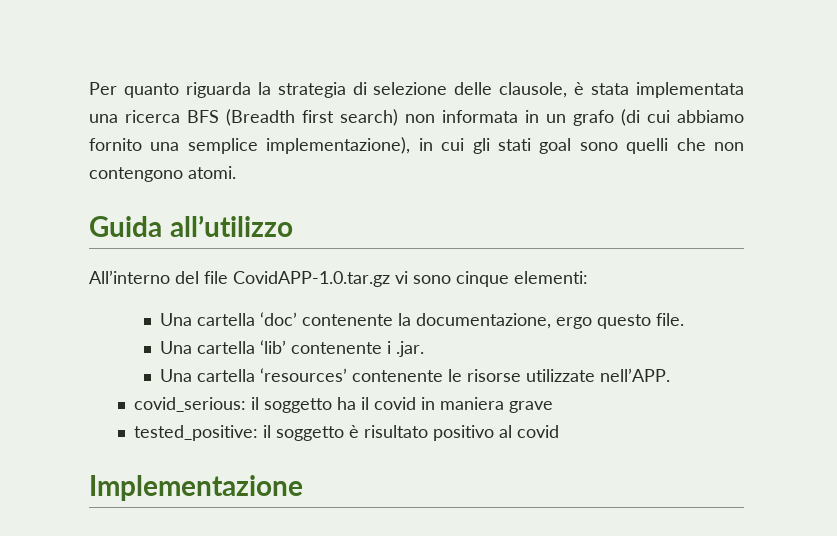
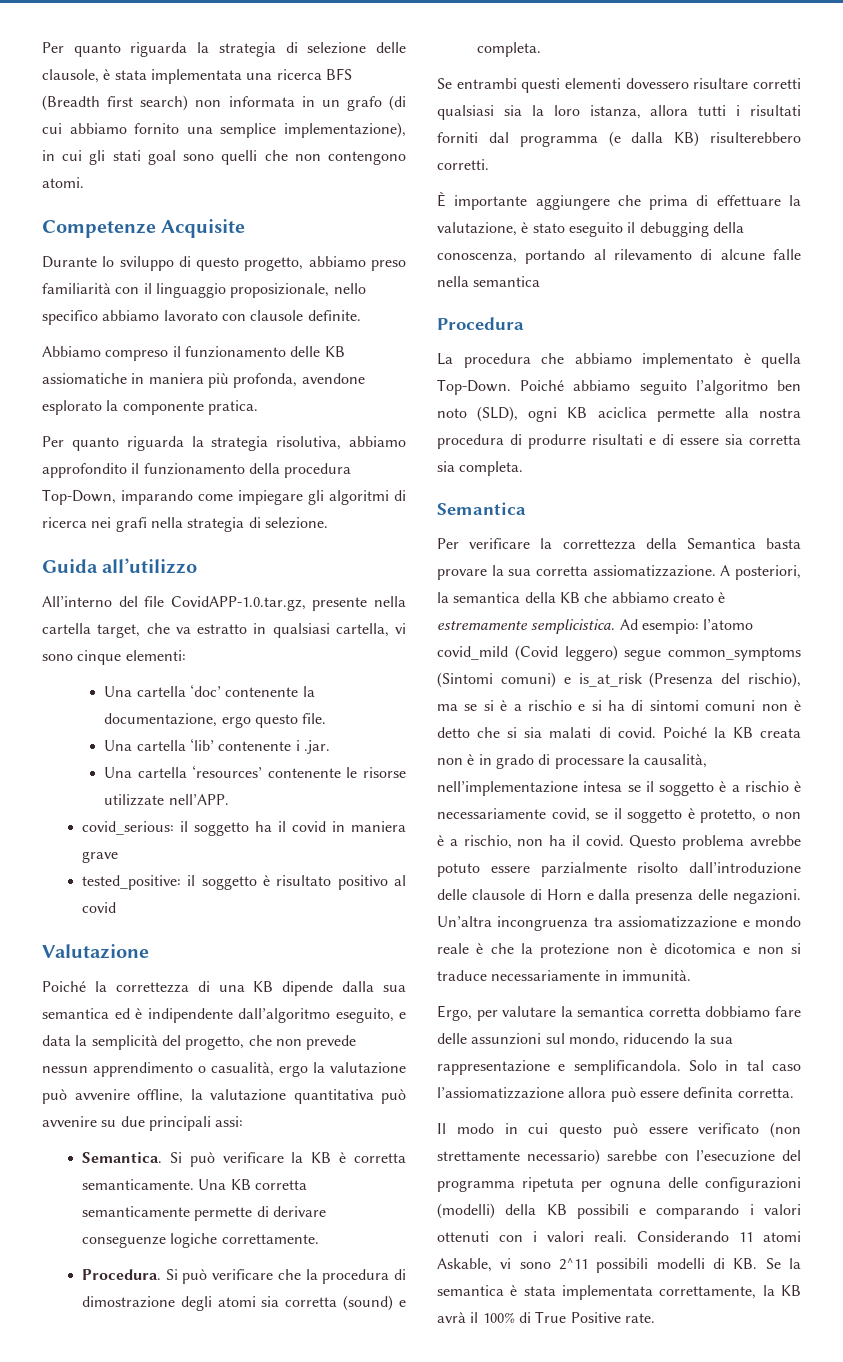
+ Competenze Acquisite
+ Durante lo sviluppo di questo progetto, abbiamo preso familiarità con il linguaggio proposizionale, nello specifico abbiamo lavorato con clausole definite.
+ Abbiamo compreso il funzionamento delle KB assiomatiche in maniera più profonda, avendone esplorato la componente pratica.
+ Per quanto riguarda la strategia risolutiva, abbiamo approfondito il funzionamento della procedura Top-Down, imparando come impiegare gli algoritmi di ricerca nei grafi nella strategia di selezione.
- All’interno del file CovidAPP-1.0.tar.gz vi sono cinque elementi:
+ All’interno del file CovidAPP-1.0.tar.gz, presente nella cartella target, che va estratto in qualsiasi cartella, vi sono cinque elementi:
- Implementazione
+ Valutazione
+ Poiché la correttezza di una KB dipende dalla sua semantica ed è indipendente dall’algoritmo eseguito, e data la semplicità del progetto, che non prevede nessun apprendimento o casualità, ergo la valutazione può avvenire offline, la valutazione quantitativa può avvenire su due principali assi:
+ Semantica. Si può verificare la KB è corretta semanticamente. Una KB corretta semanticamente permette di derivare conseguenze logiche correttamente.
+ Procedura. Si può verificare che la procedura di dimostrazione degli atomi sia corretta (sound) e completa.
+ Se entrambi questi elementi dovessero risultare corretti qualsiasi sia la loro istanza, allora tutti i risultati forniti dal programma (e dalla KB) risulterebbero corretti.
+ È importante aggiungere che prima di effettuare la valutazione, è stato eseguito il debugging della conoscenza, portando al rilevamento di alcune falle nella semantica
+ Procedura
+ La procedura che abbiamo implementato è quella Top-Down. Poiché abbiamo seguito l’algoritmo ben noto (SLD), ogni KB aciclica permette alla nostra procedura di produrre risultati e di essere sia corretta sia completa.
+ Semantica
+ Per verificare la correttezza della Semantica basta provare la sua corretta assiomatizzazione. A posteriori, la semantica della KB che abbiamo creato è estremamente semplicistica. Ad esempio: l’atomo covid_mild (Covid leggero) segue common_symptoms (Sintomi comuni) e is_at_risk (Presenza del rischio), ma se si è a rischio e si ha di sintomi comuni non è detto che si sia malati di covid. Poiché la KB creata non è in grado di processare la causalità, nell’implementazione intesa se il soggetto è a rischio è necessariamente covid, se il soggetto è protetto, o non è a rischio, non ha il covid. Questo problema avrebbe potuto essere parzialmente risolto dall’introduzione delle clausole di Horn e dalla presenza delle negazioni. Un’altra incongruenza tra assiomatizzazione e mondo reale è che la protezione non è dicotomica e non si traduce necessariamente in immunità.
+ Ergo, per valutare la semantica corretta dobbiamo fare delle assunzioni sul mondo, riducendo la sua rappresentazione e semplificandola. Solo in tal caso l’assiomatizzazione allora può essere definita corretta.
+ Il modo in cui questo può essere verificato (non strettamente necessario) sarebbe con l’esecuzione del programma ripetuta per ognuna delle configurazioni (modelli) della KB possibili e comparando i valori ottenuti con i valori reali. Considerando 11 atomi Askable, vi sono 2^11 possibili modelli di KB. Se la semantica è stata implementata correttamente, la KB avrà il 100% di True Positive rate.

